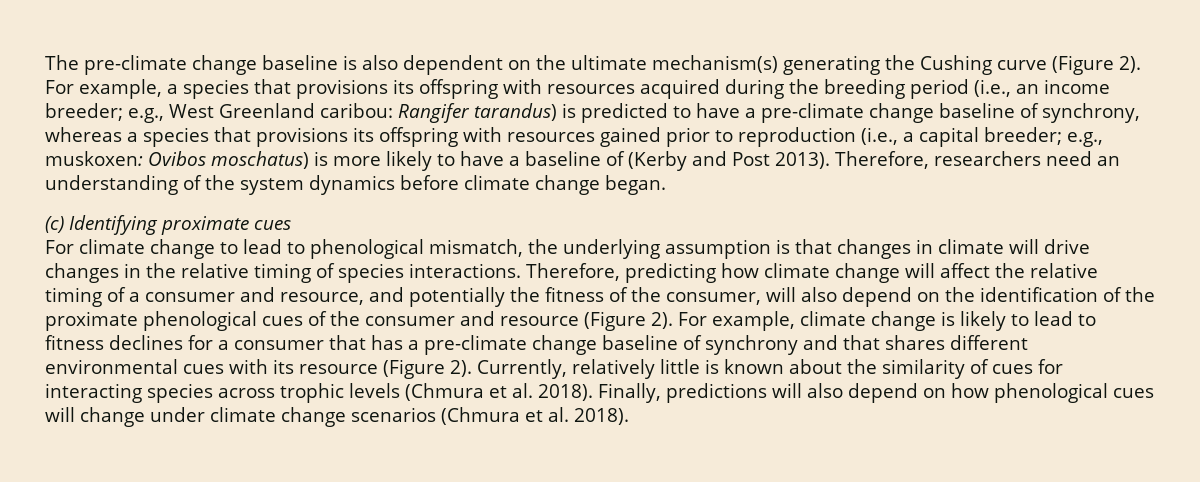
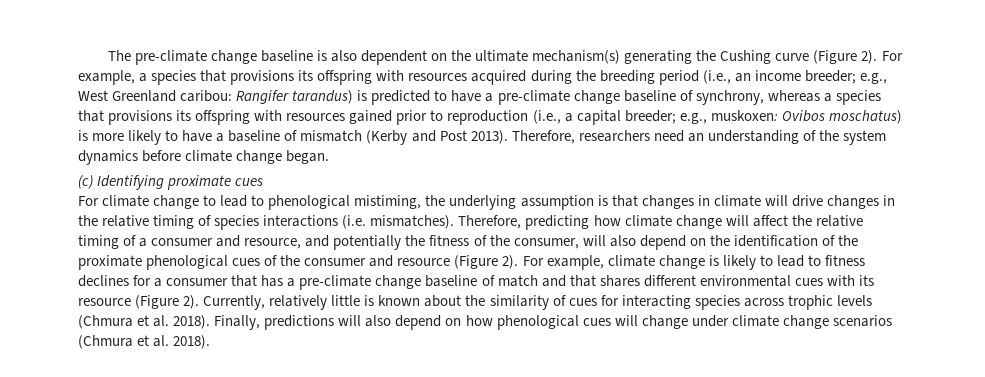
- Ovibos moschatus) is more likely to have a baseline of (Kerby and Post 2013).
+ Ovibos moschatus) is more likely to have a baseline of mismatch (Kerby and Post 2013).
- For climate change to lead to phenological mismatch, the underlying assumption is that changes in climate will drive changes in the relative timing of species interactions.
+ For climate change to lead to phenological mistiming, the underlying assumption is that changes in climate will drive changes in the relative timing of species interactions (i.e. mismatches).
- For example, climate change is likely to lead to fitness declines for a consumer that has a pre-climate change baseline of synchrony and that shares different environmental cues with its resource (Figure 2).
+ For example, climate change is likely to lead to fitness declines for a consumer that has a pre-climate change baseline of match and that shares different environmental cues with its resource (Figure 2).

